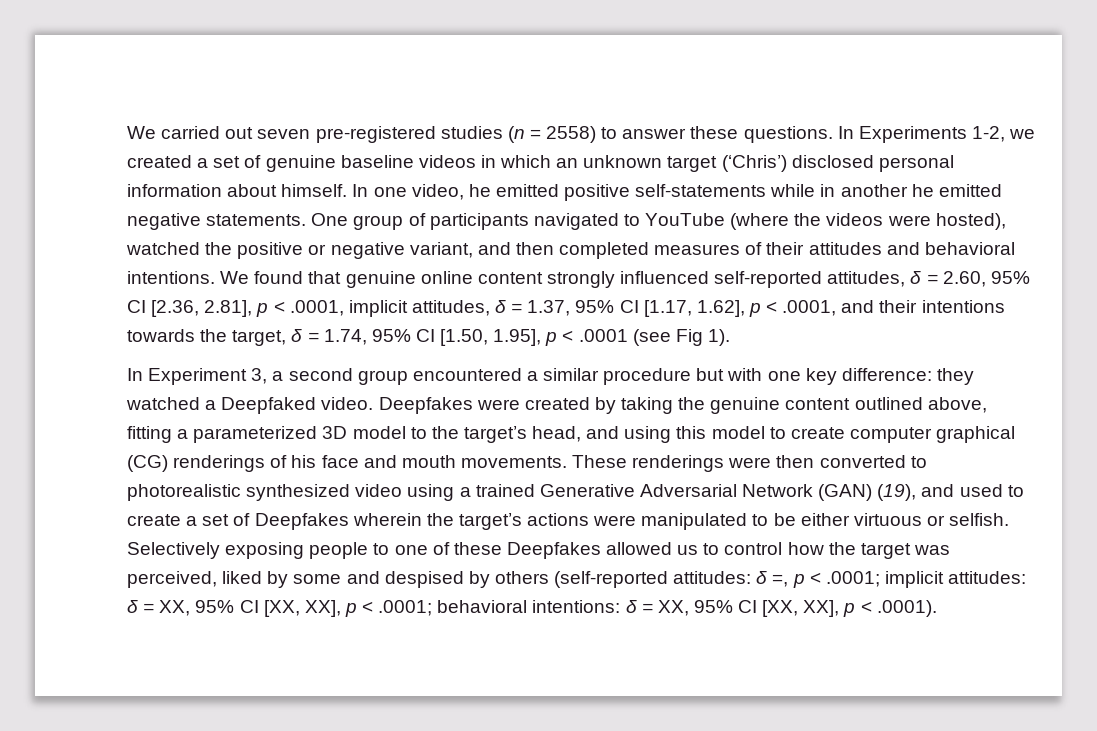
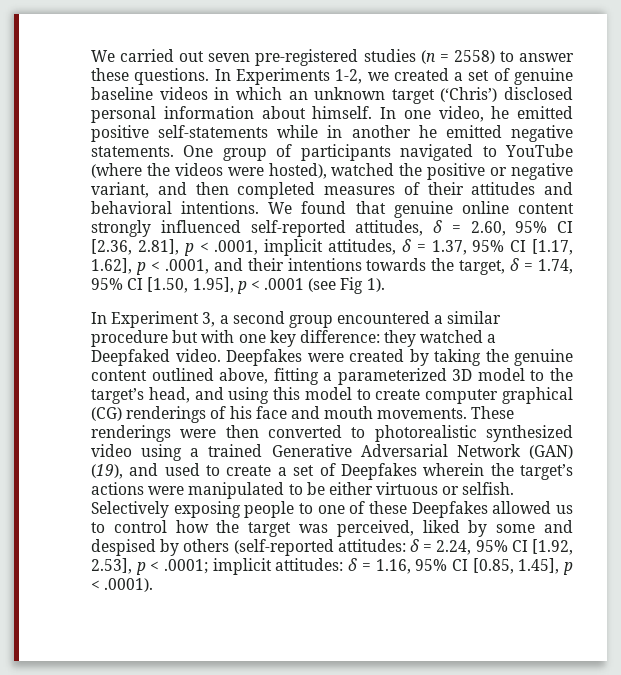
- Selectively exposing people to one of these Deepfakes allowed us to control how the target was perceived, liked by some and despised by others (self-reported attitudes: δ =, p < .0001; implicit attitudes: δ = XX, 95% CI [XX, XX], p < .0001; behavioral intentions: δ = XX, 95% CI [XX, XX], p < .0001).
+ Selectively exposing people to one of these Deepfakes allowed us to control how the target was perceived, liked by some and despised by others (self-reported attitudes: δ = 2.24, 95% CI [1.92, 2.53], p < .0001; implicit attitudes: δ = 1.16, 95% CI [0.85, 1.45], p < .0001).

